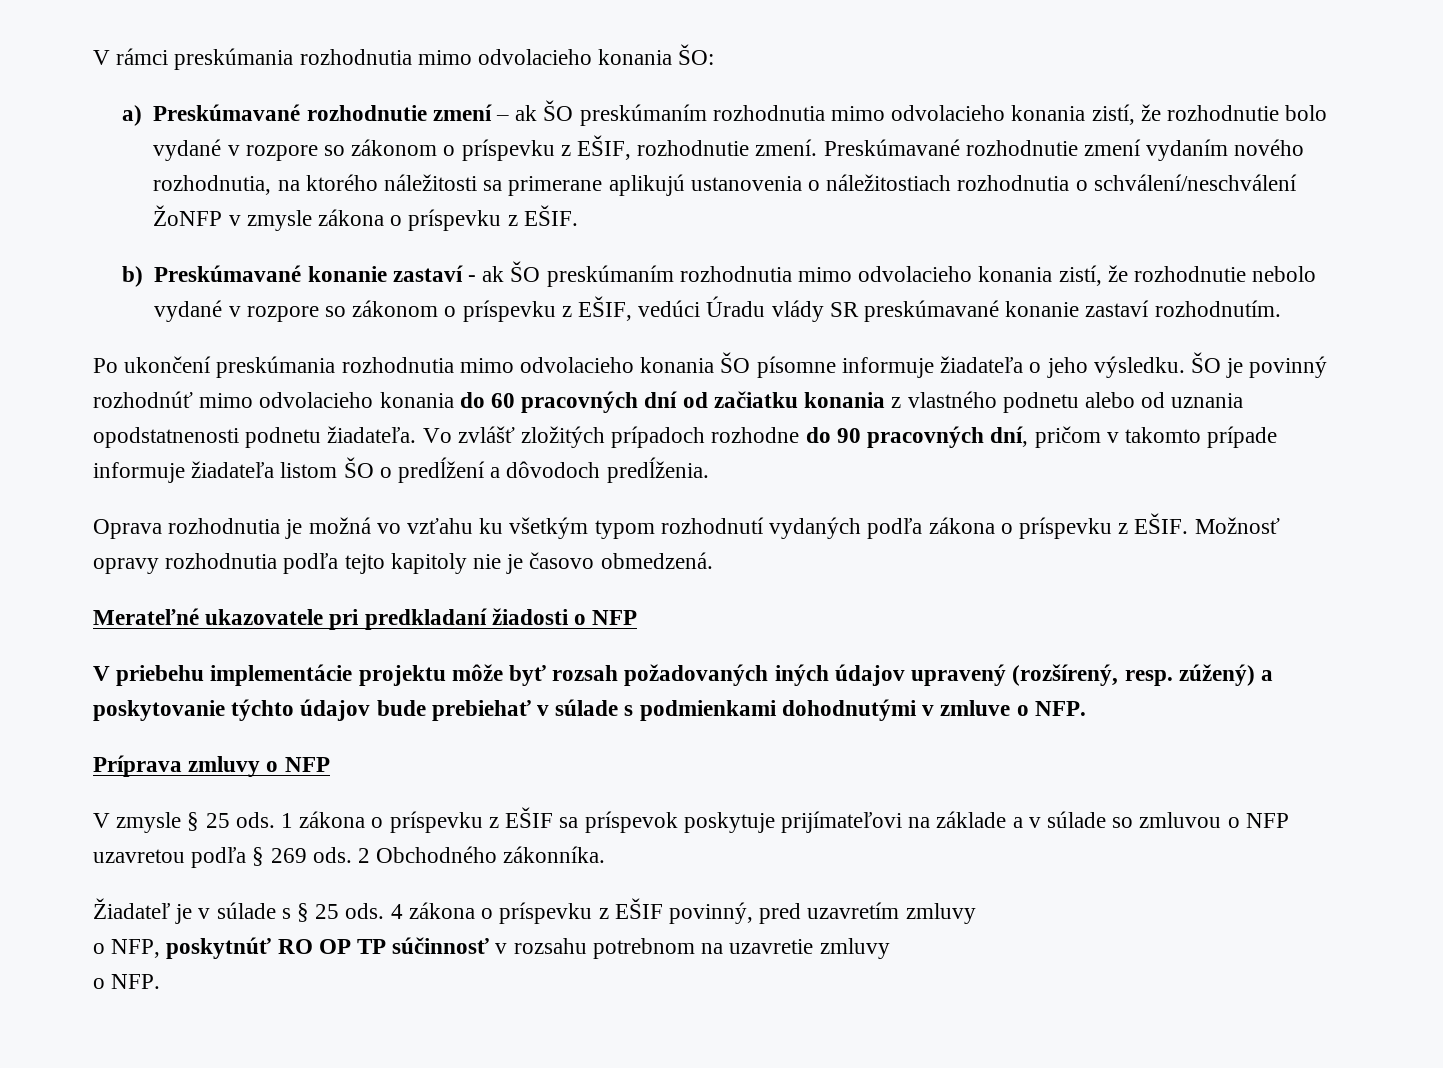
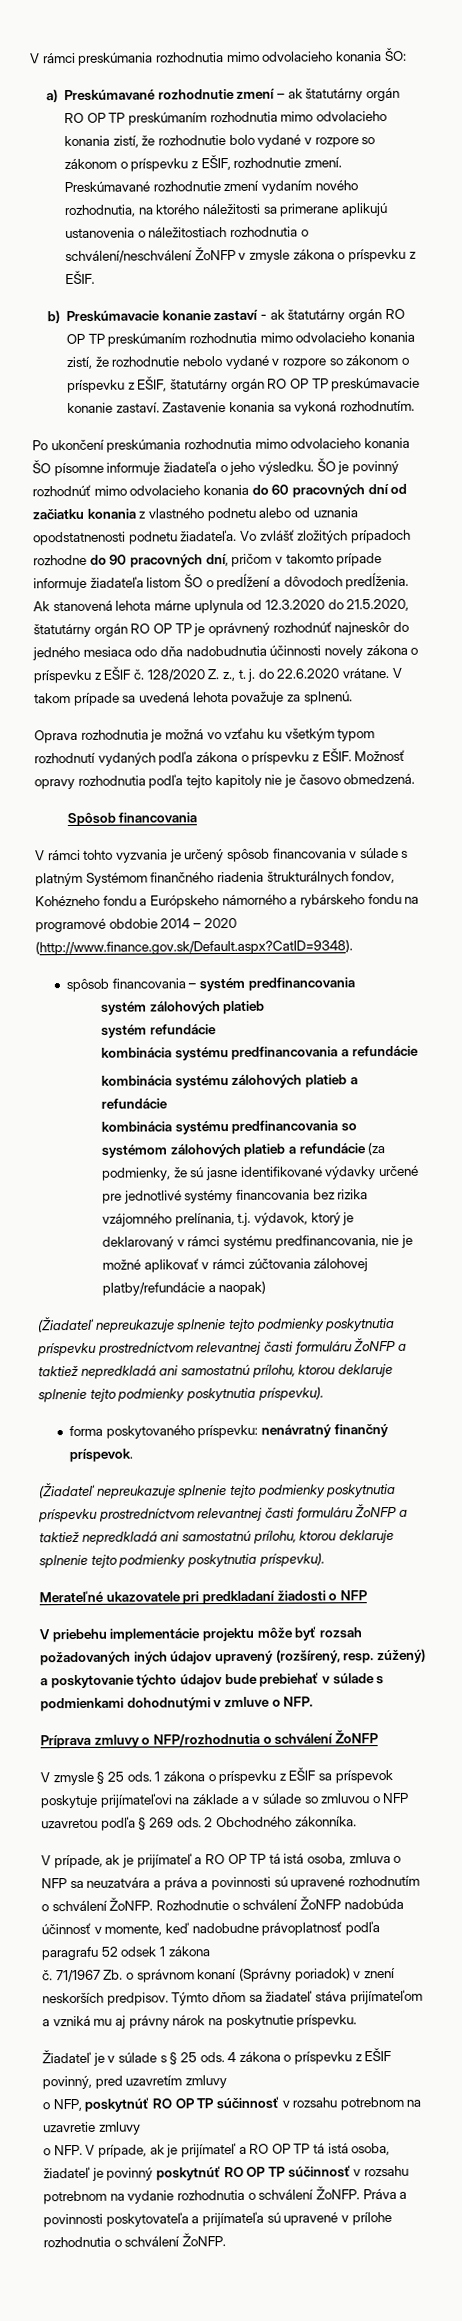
- a) Preskúmavané rozhodnutie zmení – ak ŠO preskúmaním rozhodnutia mimo odvolacieho konania zistí, že rozhodnutie bolo vydané v rozpore so zákonom o príspevku z EŠIF, rozhodnutie zmení.
+ a) Preskúmavané rozhodnutie zmení – ak štatutárny orgán RO OP TP preskúmaním rozhodnutia mimo odvolacieho konania zistí, že rozhodnutie bolo vydané v rozpore so zákonom o príspevku z EŠIF, rozhodnutie zmení.
- b) Preskúmavané konanie zastaví - ak ŠO preskúmaním rozhodnutia mimo odvolacieho konania zistí, že rozhodnutie nebolo vydané v rozpore so zákonom o príspevku z EŠIF, vedúci Úradu vlády SR preskúmavané konanie zastaví rozhodnutím.
+ b) Preskúmavacie konanie zastaví - ak štatutárny orgán RO OP TP preskúmaním rozhodnutia mimo odvolacieho konania zistí, že rozhodnutie nebolo vydané v rozpore so zákonom o príspevku z EŠIF, štatutárny orgán RO OP TP preskúmavacie konanie zastaví. Zastavenie konania sa vykoná rozhodnutím.
+ Ak stanovená lehota márne uplynula od 12.3.2020 do 21.5.2020, štatutárny orgán RO OP TP je oprávnený rozhodnúť najneskôr do jedného mesiaca odo dňa nadobudnutia účinnosti novely zákona o príspevku z EŠIF č. 128/2020 Z. z., t. j. do 22.6.2020 vrátane. V takom prípade sa uvedená lehota považuje za splnenú.
+ Spôsob financovania
+ V rámci tohto vyzvania je určený spôsob financovania v súlade s platným Systémom finančného riadenia štrukturálnych fondov, Kohézneho fondu a Európskeho námorného a rybárskeho fondu na programové obdobie 2014 – 2020 (http://www.finance.gov.sk/Default.aspx?CatID=9348).
+ spôsob financovania – systém predfinancovania
+ systém zálohových platieb
+ systém refundácie
+ kombinácia systému predfinancovania a refundácie
+ kombinácia systému zálohových platieb a refundácie
+ kombinácia systému predfinancovania so systémom zálohových platieb a refundácie (za podmienky, že sú jasne identifikované výdavky určené pre jednotlivé systémy financovania bez rizika vzájomného prelínania, t.j. výdavok, ktorý je deklarovaný v rámci systému predfinancovania, nie je možné aplikovať v rámci zúčtovania zálohovej platby/refundácie a naopak)
+ (Žiadateľ nepreukazuje splnenie tejto podmienky poskytnutia príspevku prostredníctvom relevantnej časti formuláru ŽoNFP a taktiež nepredkladá ani samostatnú prílohu, ktorou deklaruje splnenie tejto podmienky poskytnutia príspevku).
+ forma poskytovaného príspevku: nenávratný finančný príspevok.
+ (Žiadateľ nepreukazuje splnenie tejto podmienky poskytnutia príspevku prostredníctvom relevantnej časti formuláru ŽoNFP a taktiež nepredkladá ani samostatnú prílohu, ktorou deklaruje splnenie tejto podmienky poskytnutia príspevku).
- Príprava zmluvy o NFP
+ Príprava zmluvy o NFP/rozhodnutia o schválení ŽoNFP
+ V prípade, ak je prijímateľ a RO OP TP tá istá osoba, zmluva o NFP sa neuzatvára a práva a povinnosti sú upravené rozhodnutím o schválení ŽoNFP. Rozhodnutie o schválení ŽoNFP nadobúda účinnosť v momente, keď nadobudne právoplatnosť podľa paragrafu 52 odsek 1 zákona
+ č. 71/1967 Zb. o správnom konaní (Správny poriadok) v znení neskorších predpisov. Týmto dňom sa žiadateľ stáva prijímateľom a vzniká mu aj právny nárok na poskytnutie príspevku.
  o NFP, poskytnúť RO OP TP súčinnosť v rozsahu potrebnom na uzavretie zmluvy
- o NFP.
+ o NFP. V prípade, ak je prijímateľ a RO OP TP tá istá osoba, žiadateľ je povinný poskytnúť RO OP TP súčinnosť v rozsahu potrebnom na vydanie rozhodnutia o schválení ŽoNFP. Práva a povinnosti poskytovateľa a prijímateľa sú upravené v prílohe rozhodnutia o schválení ŽoNFP.

